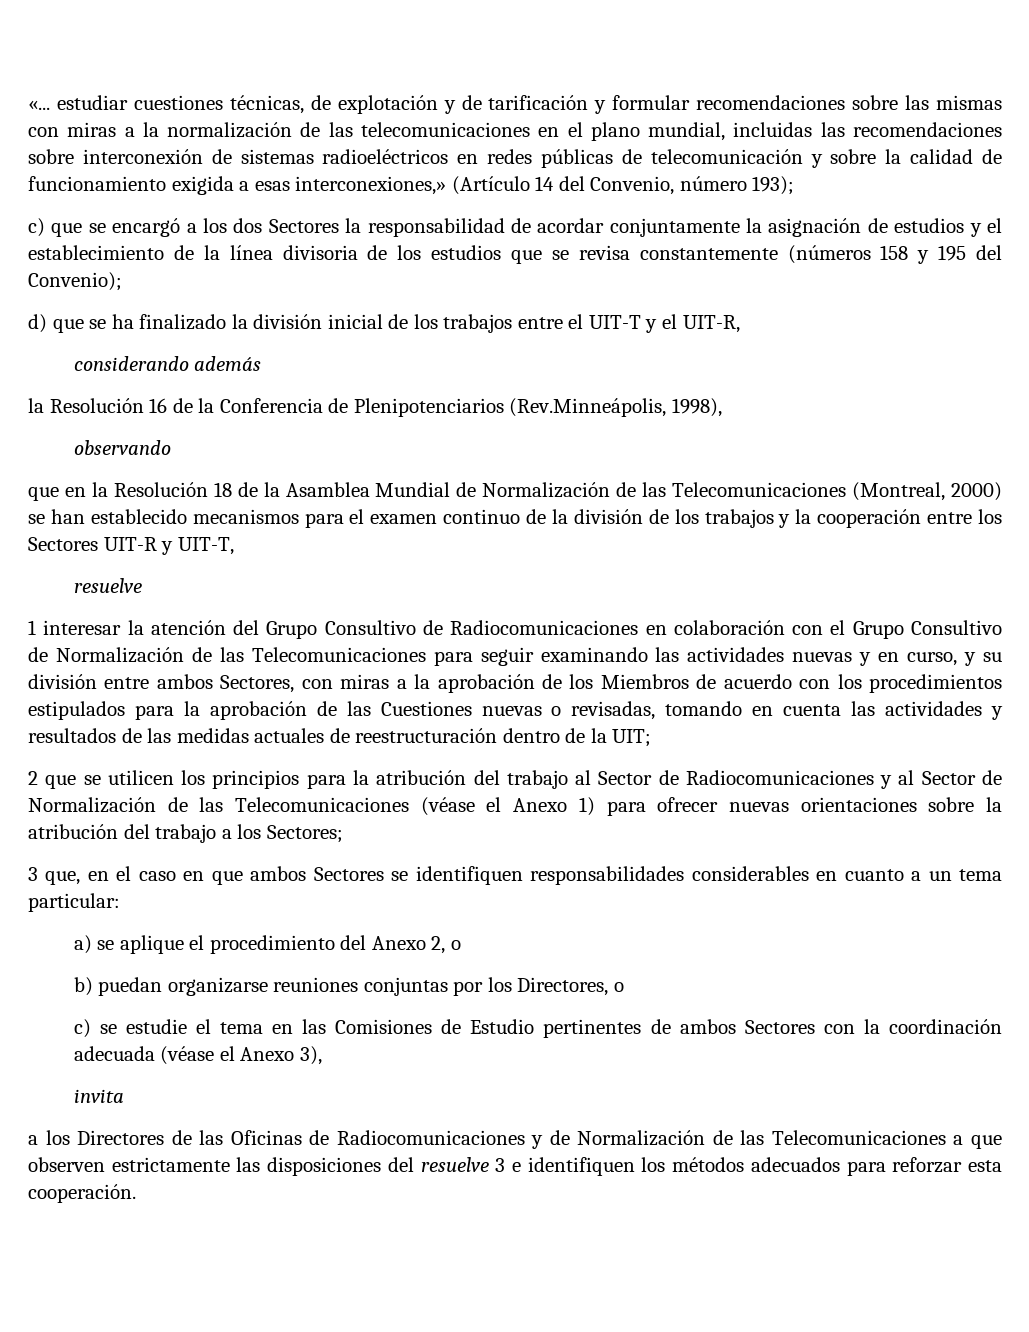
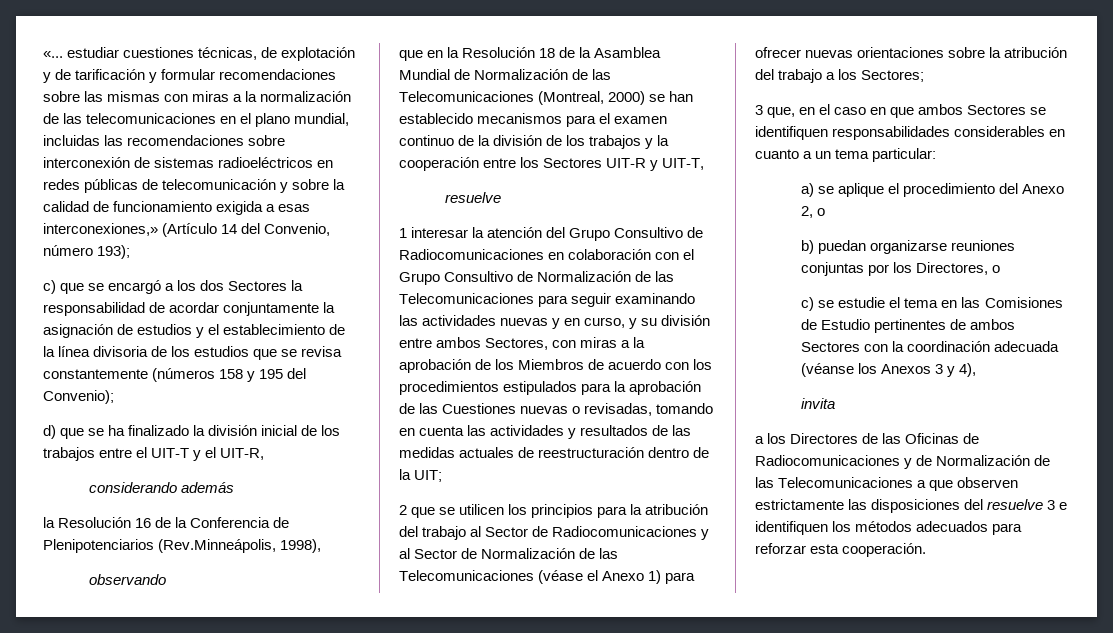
- c) se estudie el tema en las Comisiones de Estudio pertinentes de ambos Sectores con la coordinación adecuada (véase el Anexo 3),
+ c) se estudie el tema en las Comisiones de Estudio pertinentes de ambos Sectores con la coordinación adecuada (véanse los Anexos 3 y 4),

